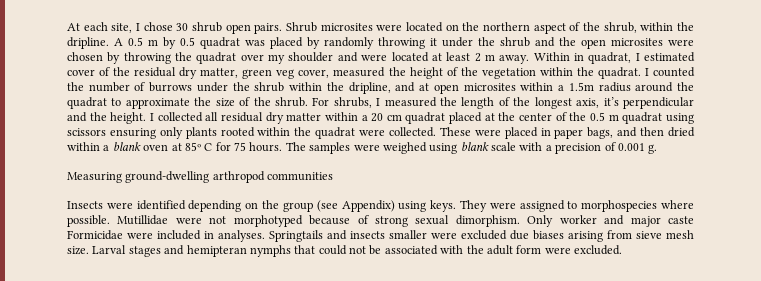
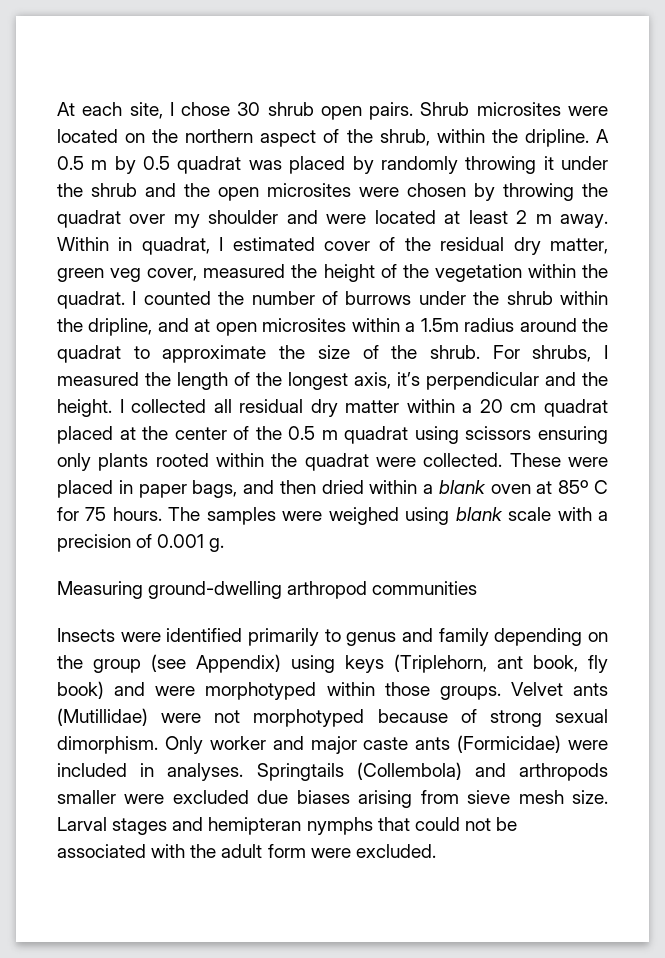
- Insects were identified depending on the group (see Appendix) using keys. They were assigned to morphospecies where possible. Mutillidae were not morphotyped because of strong sexual dimorphism.
+ Insects were identified primarily to genus and family depending on the group (see Appendix) using keys (Triplehorn, ant book, fly book) and were morphotyped within those groups. Velvet ants (Mutillidae) were not morphotyped because of strong sexual dimorphism.
- Only worker and major caste Formicidae were included in analyses.
+ Only worker and major caste ants (Formicidae) were included in analyses.
- Springtails and insects smaller were excluded due biases arising from sieve mesh size.
+ Springtails (Collembola) and arthropods smaller were excluded due biases arising from sieve mesh size.

